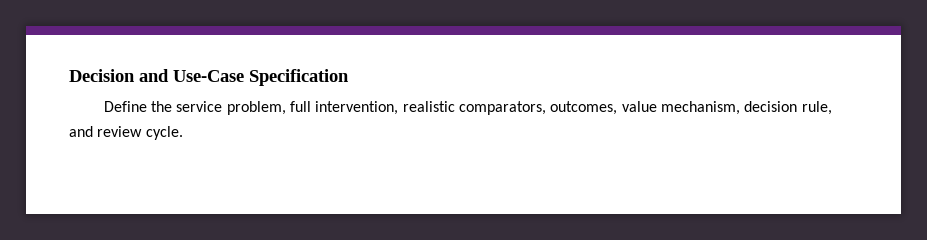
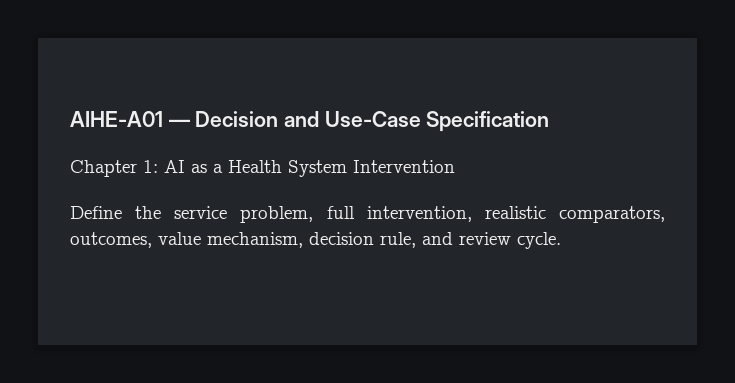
- Decision and Use-Case Specification
+ AIHE-A01 — Decision and Use-Case Specification
+ Chapter 1: AI as a Health System Intervention

